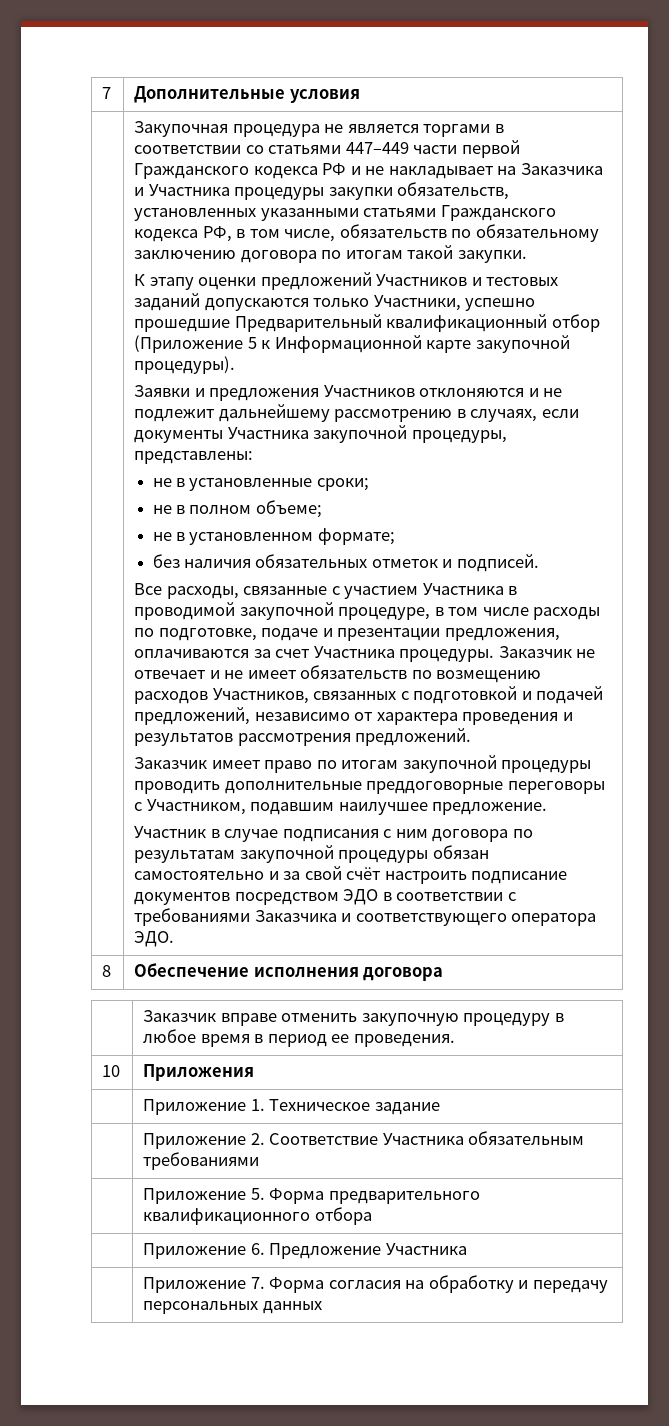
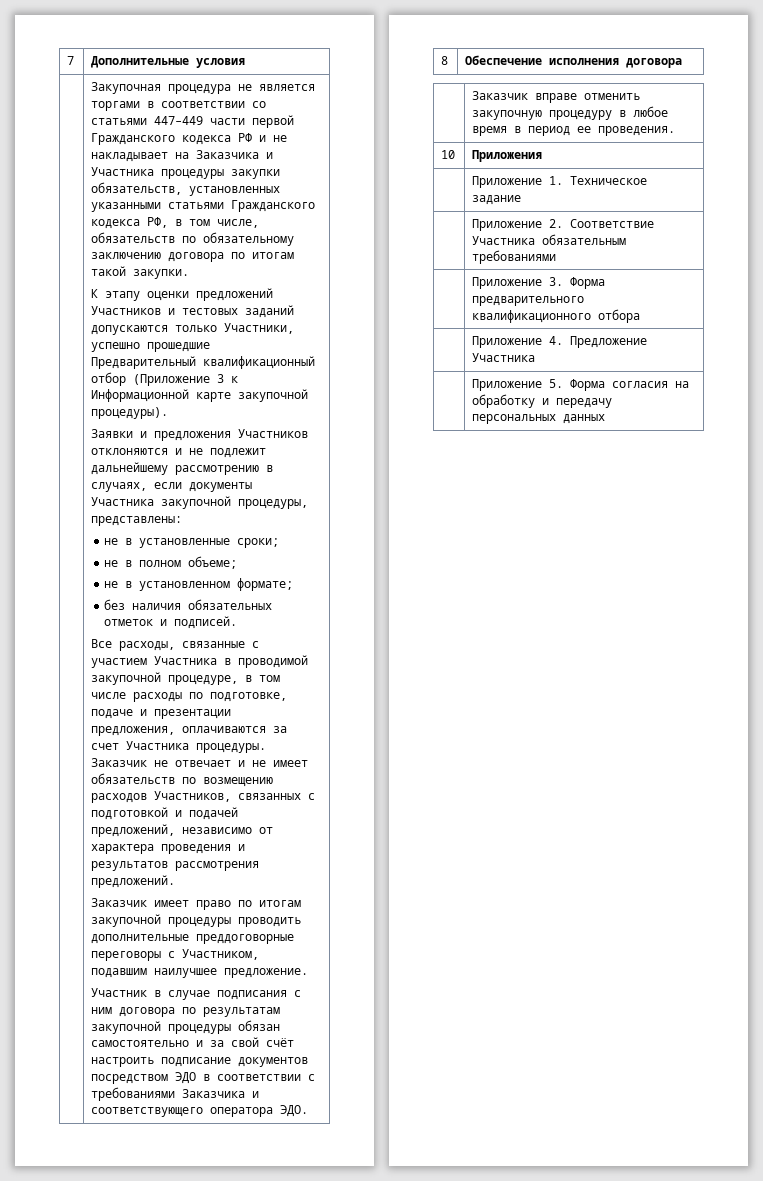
- К этапу оценки предложений Участников и тестовых заданий допускаются только Участники, успешно прошедшие Предварительный квалификационный отбор (Приложение 5 к Информационной карте закупочной процедуры).
+ К этапу оценки предложений Участников и тестовых заданий допускаются только Участники, успешно прошедшие Предварительный квалификационный отбор (Приложение 3 к Информационной карте закупочной процедуры).
- | Приложение 5. Форма предварительного квалификационного отбора
+ | Приложение 3. Форма предварительного квалификационного отбора
- | Приложение 6. Предложение Участника
+ | Приложение 4. Предложение Участника
- | Приложение 7. Форма согласия на обработку и передачу персональных данных
+ | Приложение 5. Форма согласия на обработку и передачу персональных данных

